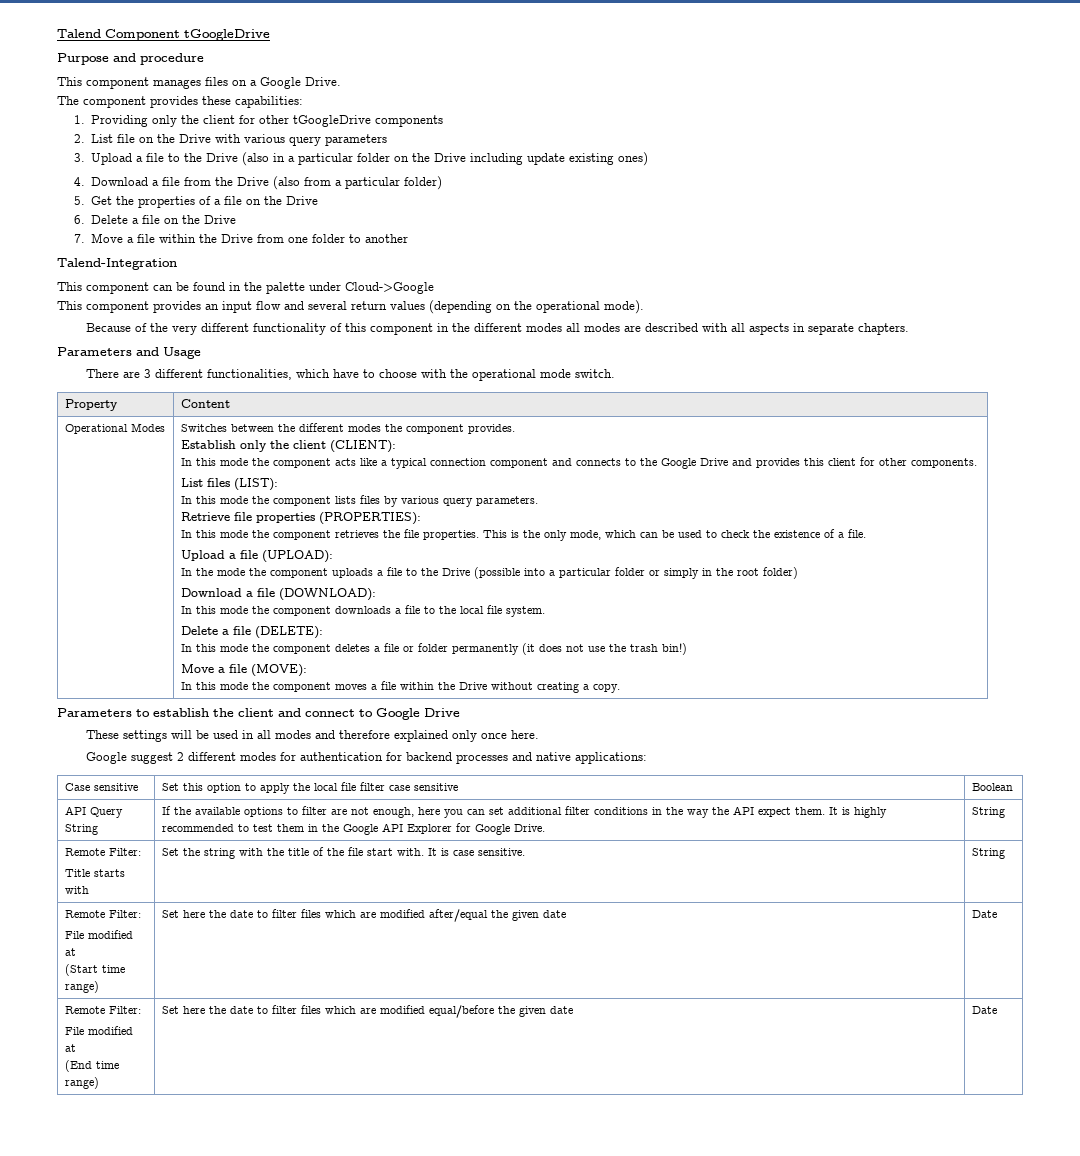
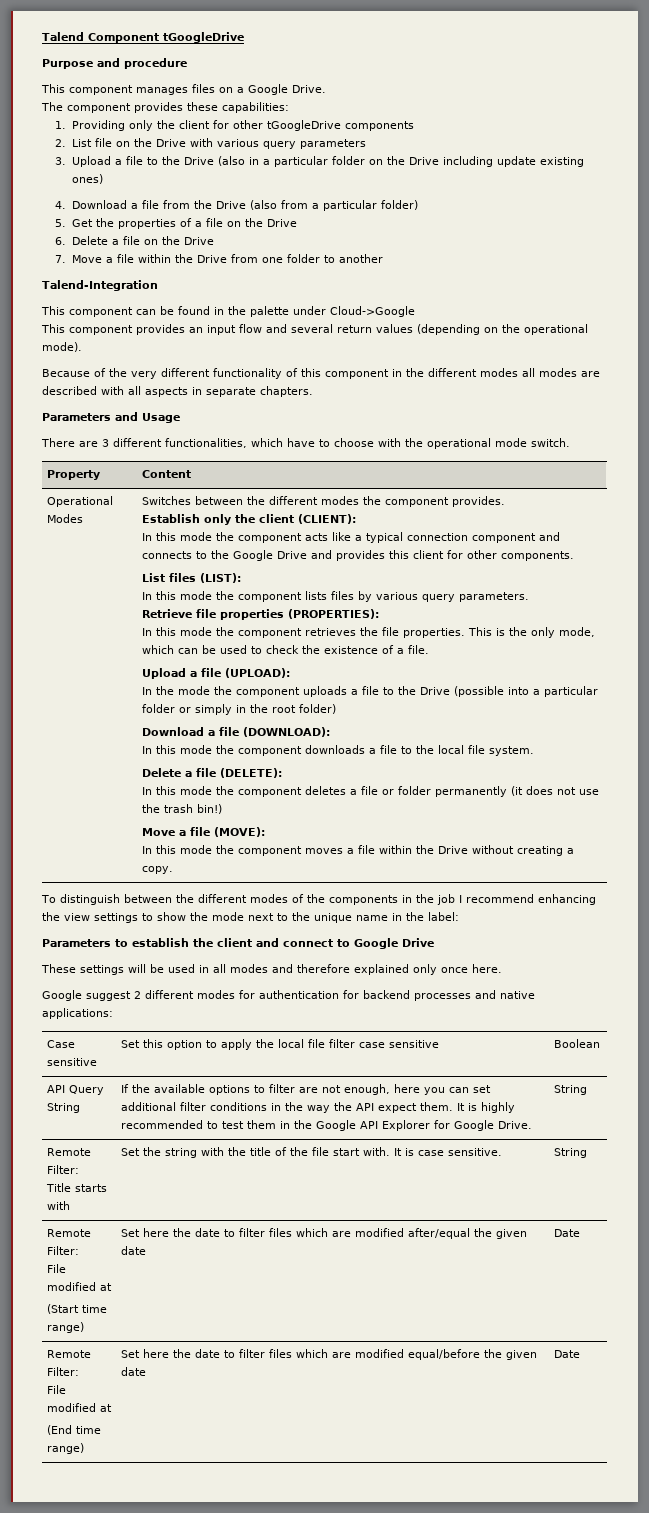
+ To distinguish between the different modes of the components in the job I recommend enhancing the view settings to show the mode next to the unique name in the label:

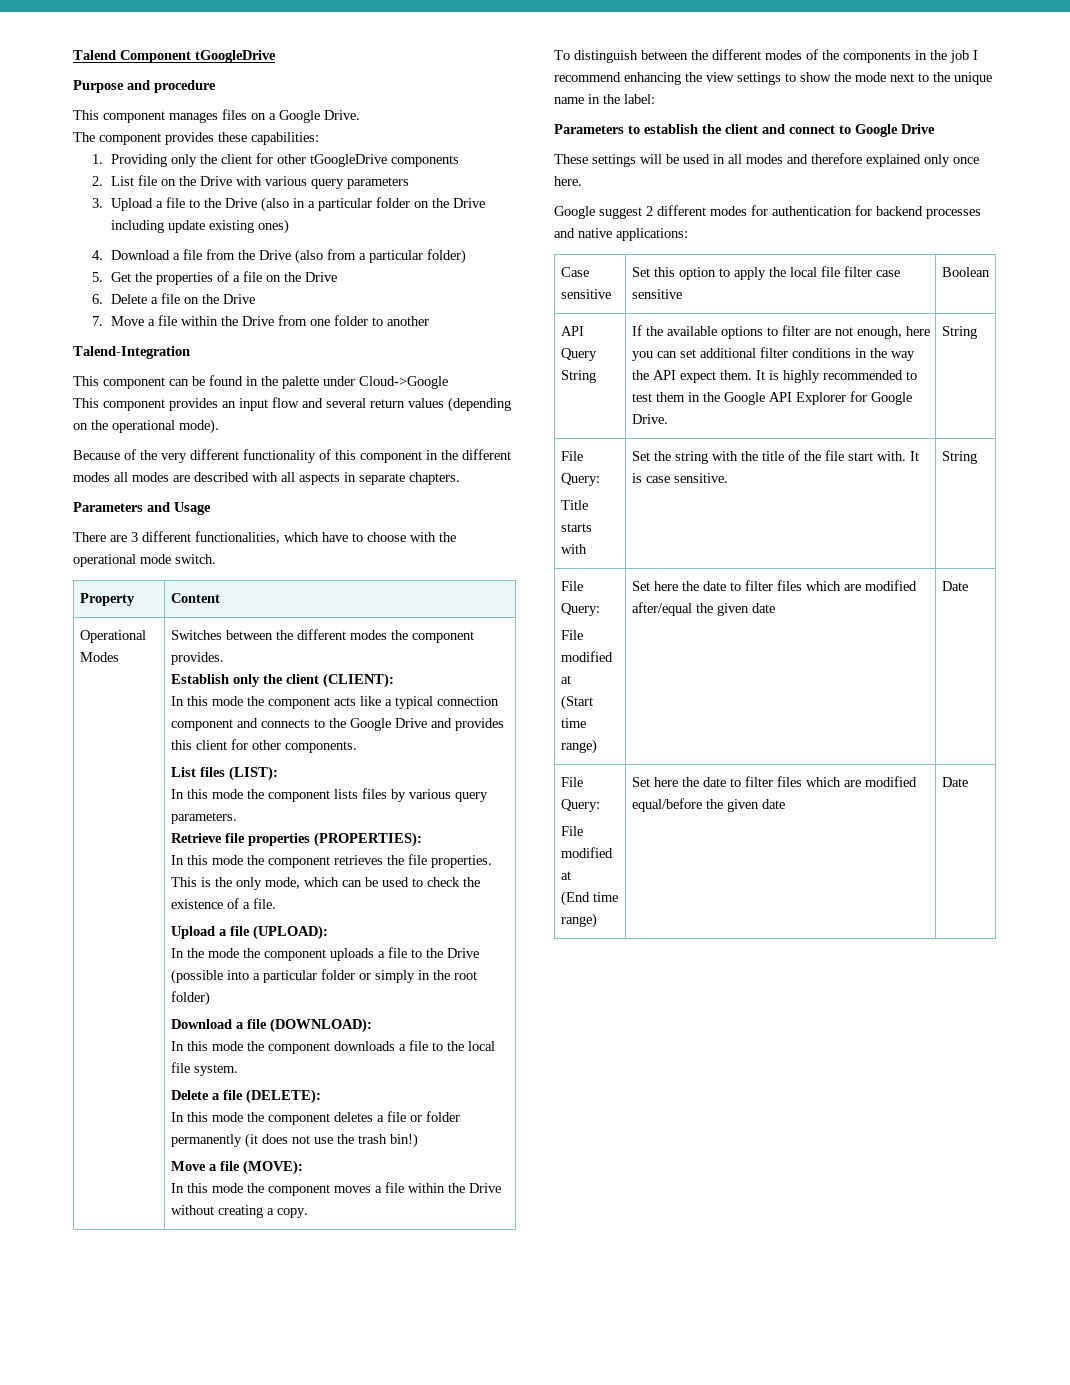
  It is highly recommended to test them in the Google API Explorer for Google Drive. | String
- Remote Filter:
+ File Query:
  Title starts with | Set the string with the title of the file start with. It is case sensitive. | String
- Remote Filter:
+ File Query:
  File modified at
  (Start time range) | Set here the date to filter files which are modified after/equal the given date | Date
- Remote Filter:
+ File Query:

